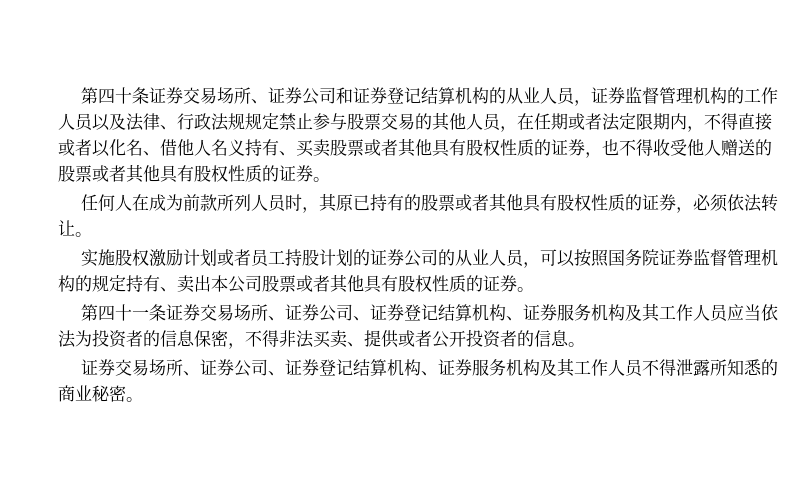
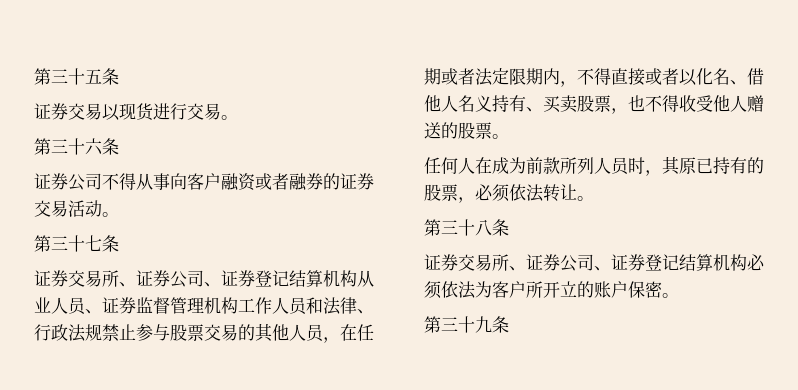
- 第四十条证券交易场所、证券公司和证券登记结算机构的从业人员，证券监督管理机构的工作人员以及法律、行政法规规定禁止参与股票交易的其他人员，在任期或者法定限期内，不得直接或者以化名、借他人名义持有、买卖股票或者其他具有股权性质的证券，也不得收受他人赠送的股票或者其他具有股权性质的证券。
+ 第三十五条
+ 证券交易以现货进行交易。
+ 第三十六条
+ 证券公司不得从事向客户融资或者融券的证券交易活动。
+ 第三十七条
+ 证券交易所、证券公司、证券登记结算机构从业人员、证券监督管理机构工作人员和法律、行政法规禁止参与股票交易的其他人员，在任期或者法定限期内，不得直接或者以化名、借他人名义持有、买卖股票，也不得收受他人赠送的股票。
- 任何人在成为前款所列人员时，其原已持有的股票或者其他具有股权性质的证券，必须依法转让。
- 实施股权激励计划或者员工持股计划的证券公司的从业人员，可以按照国务院证券监督管理机构的规定持有、卖出本公司股票或者其他具有股权性质的证券。
- 第四十一条证券交易场所、证券公司、证券登记结算机构、证券服务机构及其工作人员应当依法为投资者的信息保密，不得非法买卖、提供或者公开投资者的信息。
- 证券交易场所、证券公司、证券登记结算机构、证券服务机构及其工作人员不得泄露所知悉的商业秘密。
+ 任何人在成为前款所列人员时，其原已持有的股票，必须依法转让。
+ 第三十八条
+ 证券交易所、证券公司、证券登记结算机构必须依法为客户所开立的账户保密。
+ 第三十九条

